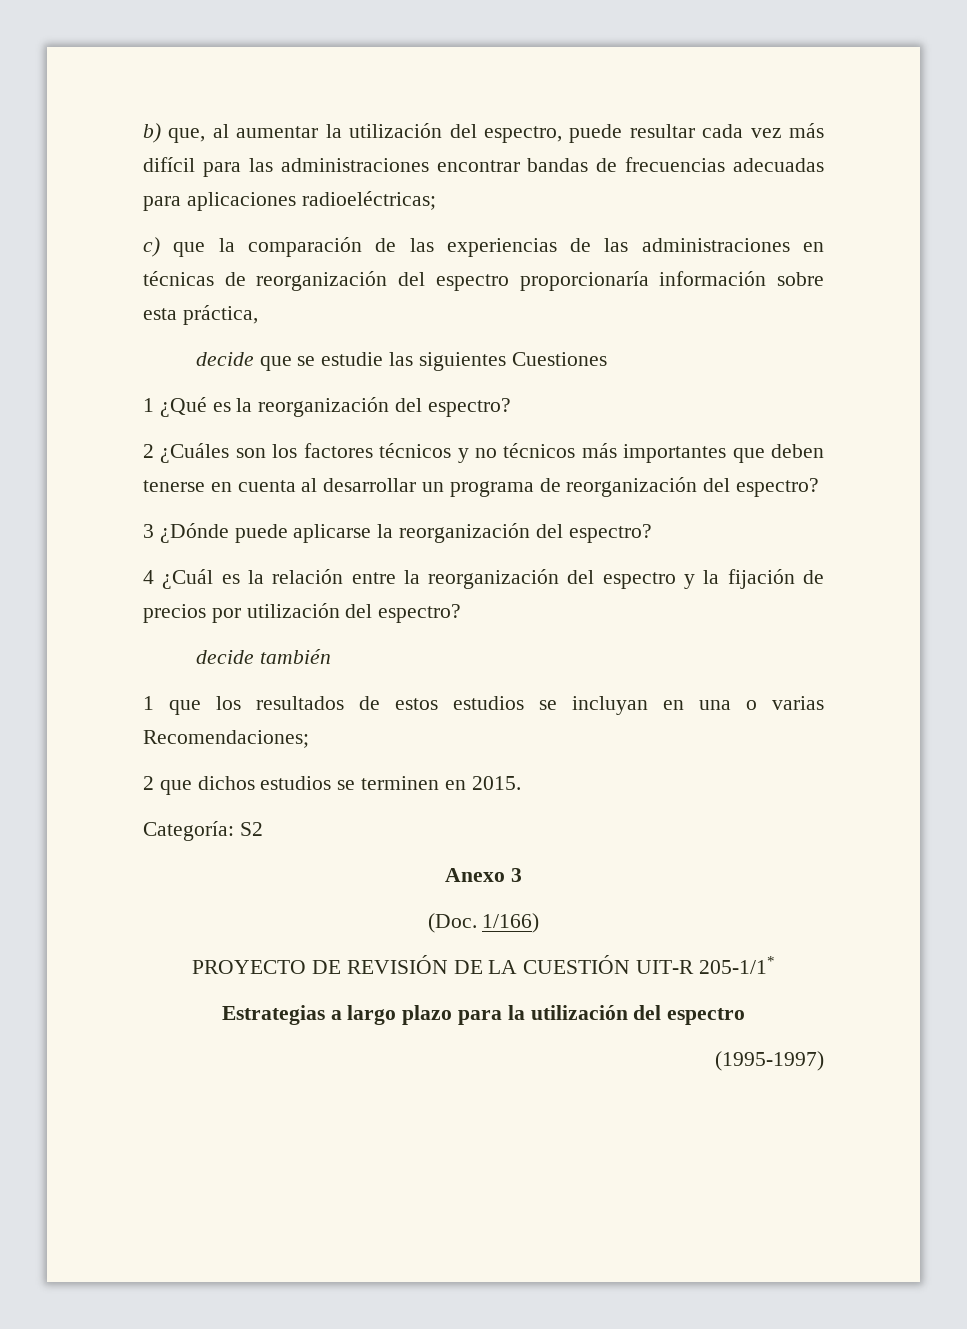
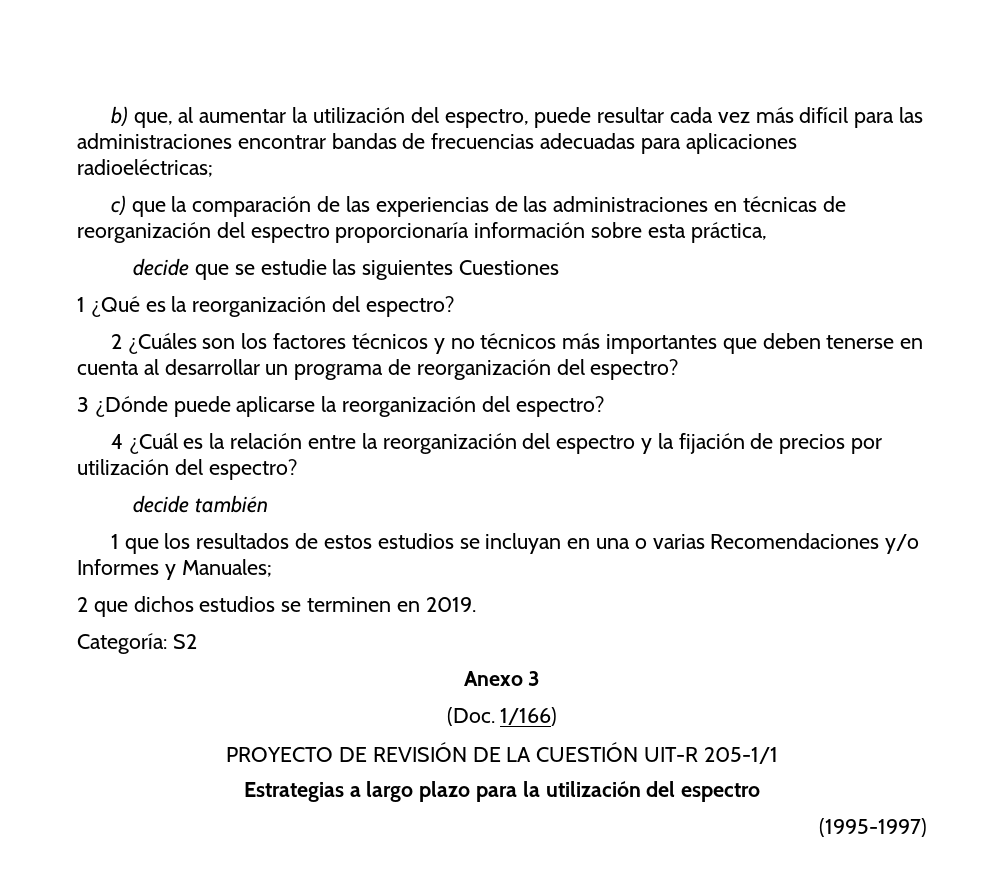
- 1 que los resultados de estos estudios se incluyan en una o varias Recomendaciones;
+ 1 que los resultados de estos estudios se incluyan en una o varias Recomendaciones y/o Informes y Manuales;
- 2 que dichos estudios se terminen en 2015.
+ 2 que dichos estudios se terminen en 2019.
- PROYECTO DE REVISIÓN DE LA CUESTIÓN UIT-R 205-1/1*
+ PROYECTO DE REVISIÓN DE LA CUESTIÓN UIT-R 205-1/1

